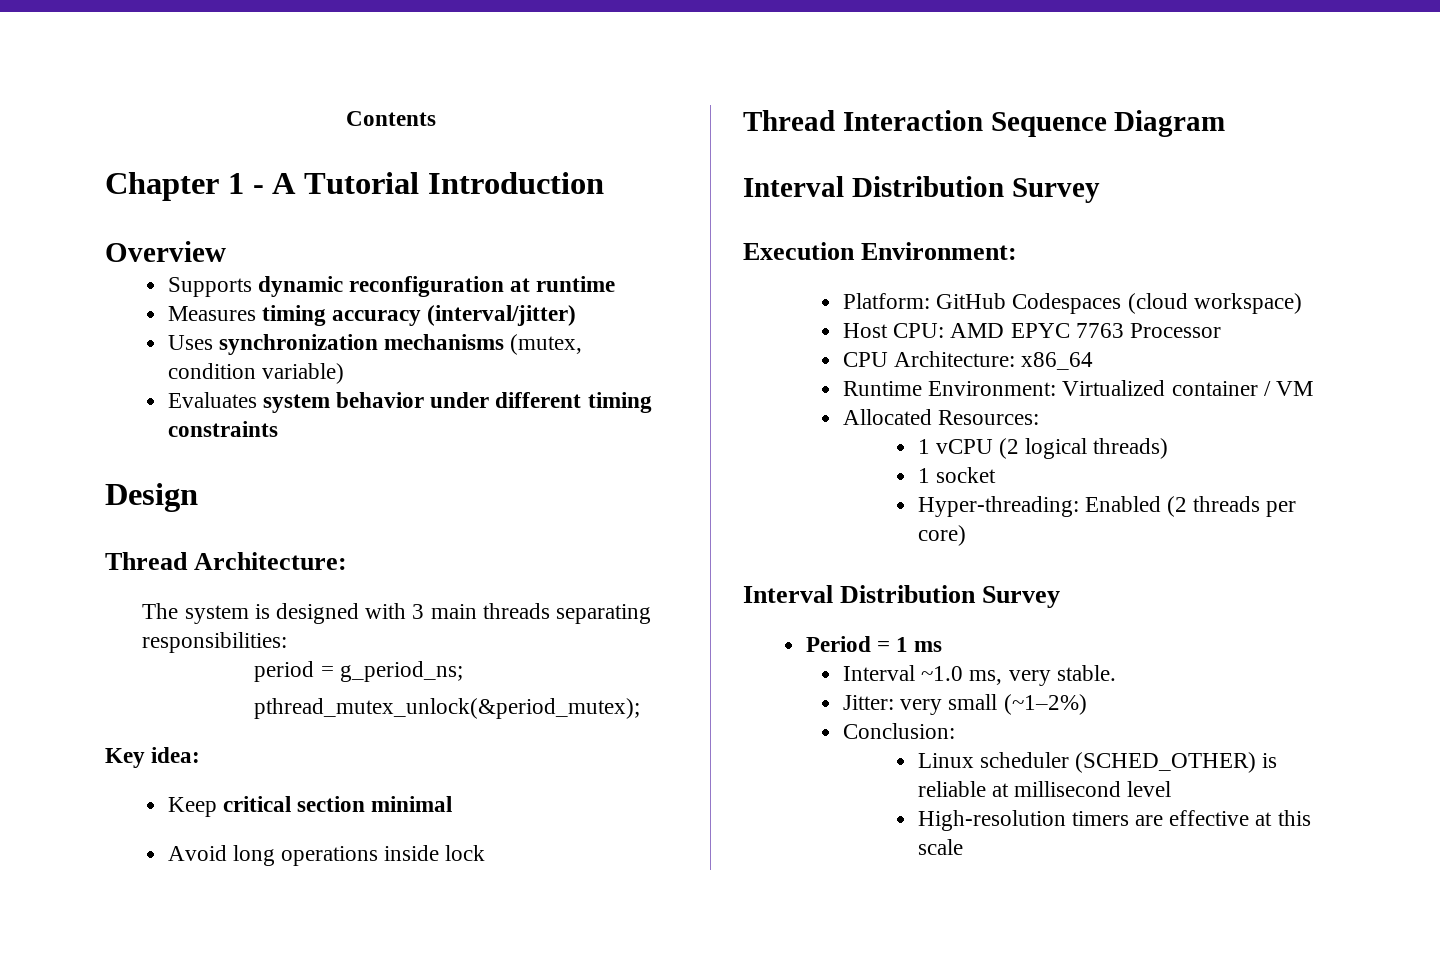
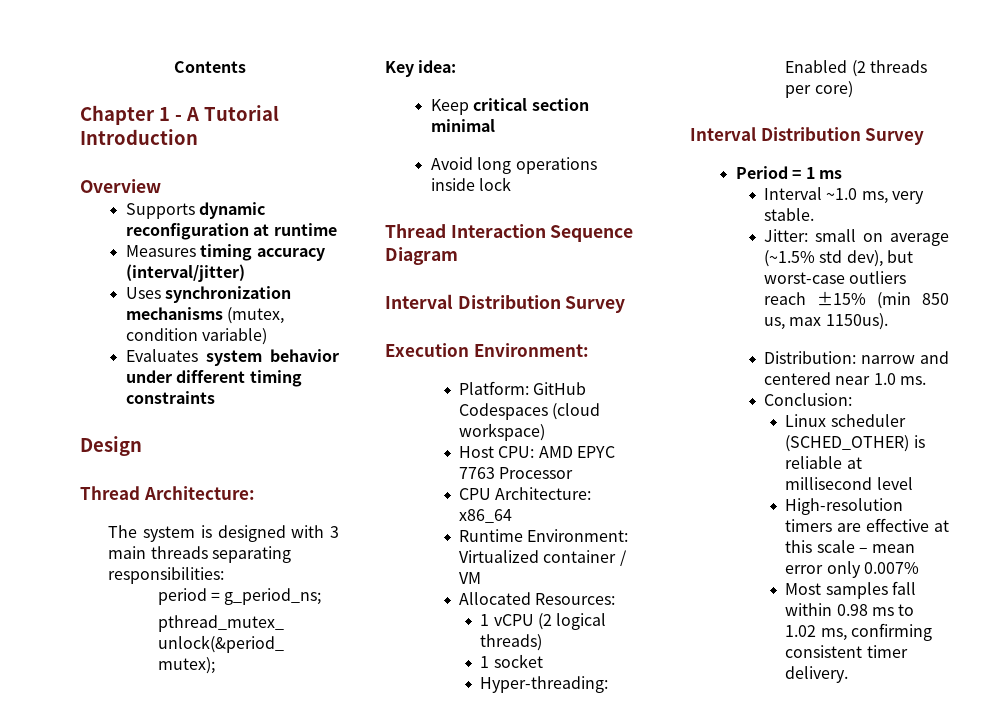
- Jitter: very small (~1–2%)
+ Jitter: small on average (~1.5% std dev), but worst-case outliers reach ±15% (min 850 us, max 1150us).
+ Distribution: narrow and centered near 1.0 ms.
- High-resolution timers are effective at this scale
+ High-resolution timers are effective at this scale – mean error only 0.007%
+ Most samples fall within 0.98 ms to 1.02 ms, confirming consistent timer delivery.

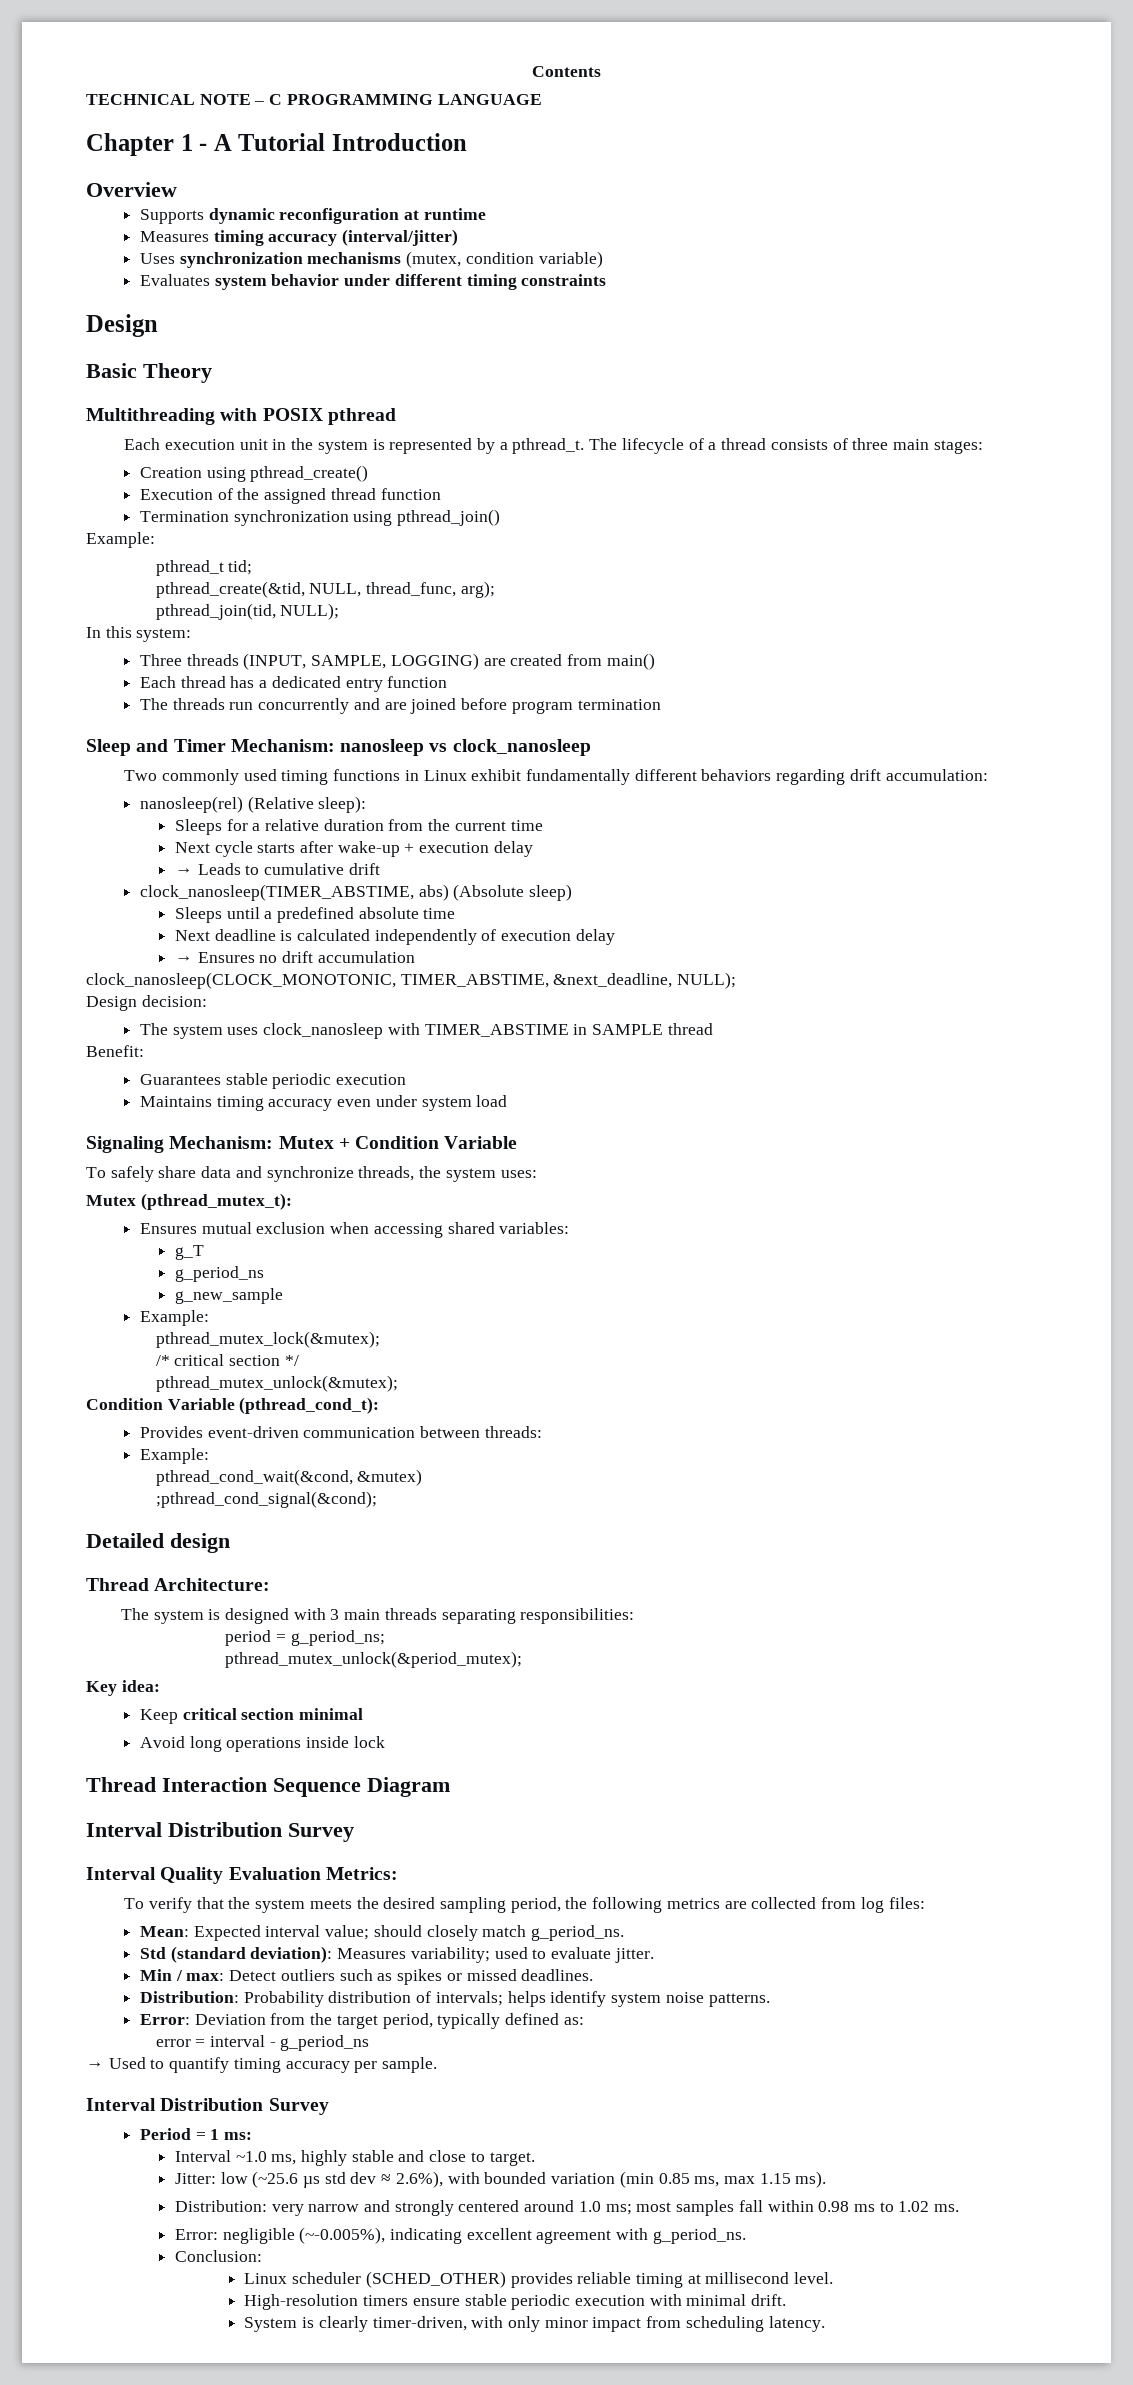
+ TECHNICAL NOTE – C PROGRAMMING LANGUAGE
+ Basic Theory
+ Multithreading with POSIX pthread
+ Each execution unit in the system is represented by a pthread_t. The lifecycle of a thread consists of three main stages:
+ Creation using pthread_create()
+ Execution of the assigned thread function
+ Termination synchronization using pthread_join()
+ Example:
+ pthread_t tid;
+ pthread_create(&tid, NULL, thread_func, arg);
+ pthread_join(tid, NULL);
+ In this system:
+ Three threads (INPUT, SAMPLE, LOGGING) are created from main()
+ Each thread has a dedicated entry function
+ The threads run concurrently and are joined before program termination
+ Sleep and Timer Mechanism: nanosleep vs clock_nanosleep
+ Two commonly used timing functions in Linux exhibit fundamentally different behaviors regarding drift accumulation:
+ nanosleep(rel) (Relative sleep):
+ Sleeps for a relative duration from the current time
+ Next cycle starts after wake-up + execution delay
+ → Leads to cumulative drift
+ clock_nanosleep(TIMER_ABSTIME, abs) (Absolute sleep)
+ Sleeps until a predefined absolute time
+ Next deadline is calculated independently of execution delay
+ → Ensures no drift accumulation
+ clock_nanosleep(CLOCK_MONOTONIC, TIMER_ABSTIME, &next_deadline, NULL);
+ Design decision:
+ The system uses clock_nanosleep with TIMER_ABSTIME in SAMPLE thread
+ Benefit:
+ Guarantees stable periodic execution
+ Maintains timing accuracy even under system load
+ Signaling Mechanism: Mutex + Condition Variable
+ To safely share data and synchronize threads, the system uses:
+ Mutex (pthread_mutex_t):
+ Ensures mutual exclusion when accessing shared variables:
+ g_T
+ g_period_ns
+ g_new_sample
+ Example:
+ pthread_mutex_lock(&mutex);
+ /* critical section */
+ pthread_mutex_unlock(&mutex);
+ Condition Variable (pthread_cond_t):
+ Provides event-driven communication between threads:
+ Example:
+ pthread_cond_wait(&cond, &mutex)
+ ;pthread_cond_signal(&cond);
+ Detailed design
- Execution Environment:
- Platform: GitHub Codespaces (cloud workspace)
- Host CPU: AMD EPYC 7763 Processor
- CPU Architecture: x86_64
- Runtime Environment: Virtualized container / VM
- Allocated Resources:
- 1 vCPU (2 logical threads)
- 1 socket
- Hyper-threading: Enabled (2 threads per core)
+ Interval Quality Evaluation Metrics:
+ To verify that the system meets the desired sampling period, the following metrics are collected from log files:
+ Mean: Expected interval value; should closely match g_period_ns.
+ Std (standard deviation): Measures variability; used to evaluate jitter.
+ Min / max: Detect outliers such as spikes or missed deadlines.
+ Distribution: Probability distribution of intervals; helps identify system noise patterns.
+ Error: Deviation from the target period, typically defined as:
+ error = interval - g_period_ns
+ → Used to quantify timing accuracy per sample.
- Period = 1 ms
+ Period = 1 ms:
- Interval ~1.0 ms, very stable.
- Jitter: small on average (~1.5% std dev), but worst-case outliers reach ±15% (min 850 us, max 1150us).
- Distribution: narrow and centered near 1.0 ms.
+ Interval ~1.0 ms, highly stable and close to target.
+ Jitter: low (~25.6 µs std dev ≈ 2.6%), with bounded variation (min 0.85 ms, max 1.15 ms).
+ Distribution: very narrow and strongly centered around 1.0 ms; most samples fall within 0.98 ms to 1.02 ms.
+ Error: negligible (~-0.005%), indicating excellent agreement with g_period_ns.
  Conclusion:
- Linux scheduler (SCHED_OTHER) is reliable at millisecond level
- High-resolution timers are effective at this scale – mean error only 0.007%
- Most samples fall within 0.98 ms to 1.02 ms, confirming consistent timer delivery.
+ Linux scheduler (SCHED_OTHER) provides reliable timing at millisecond level.
+ High-resolution timers ensure stable periodic execution with minimal drift.
+ System is clearly timer-driven, with only minor impact from scheduling latency.

